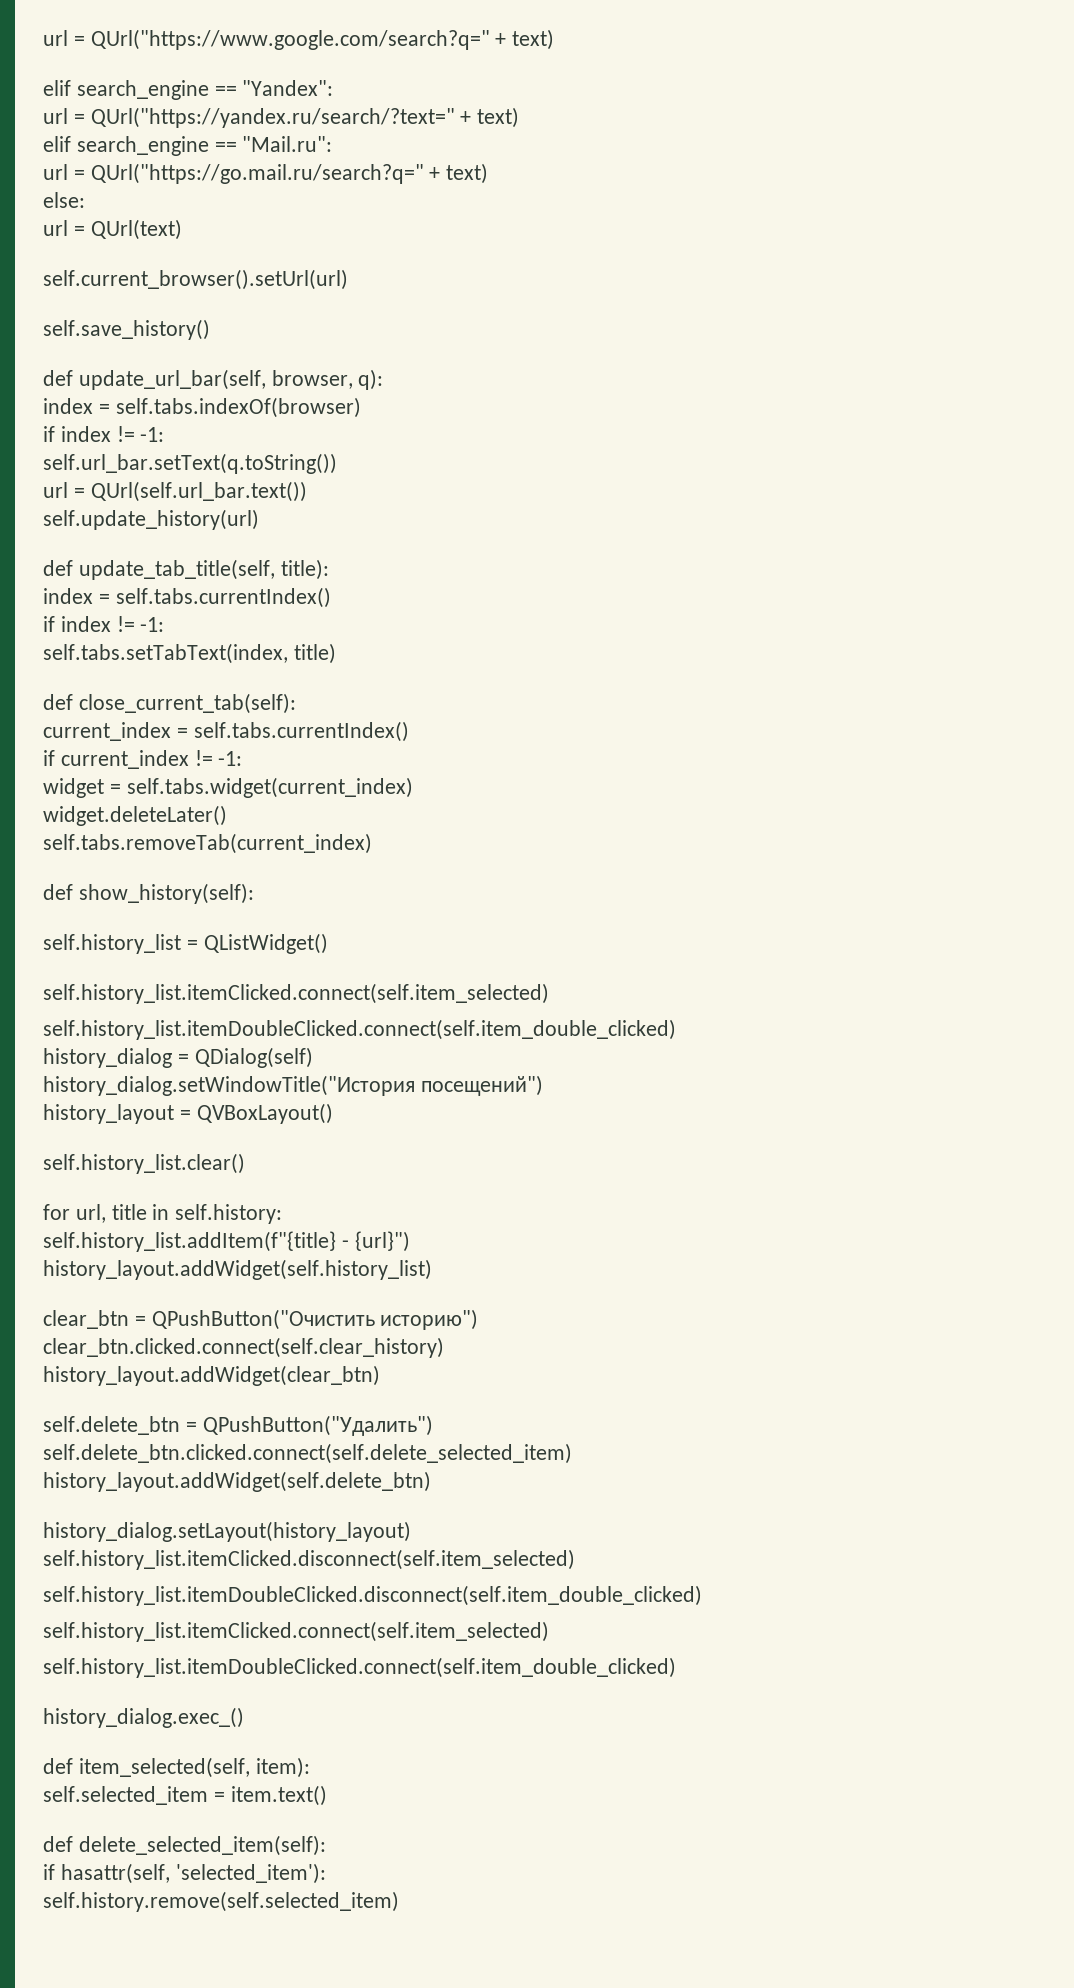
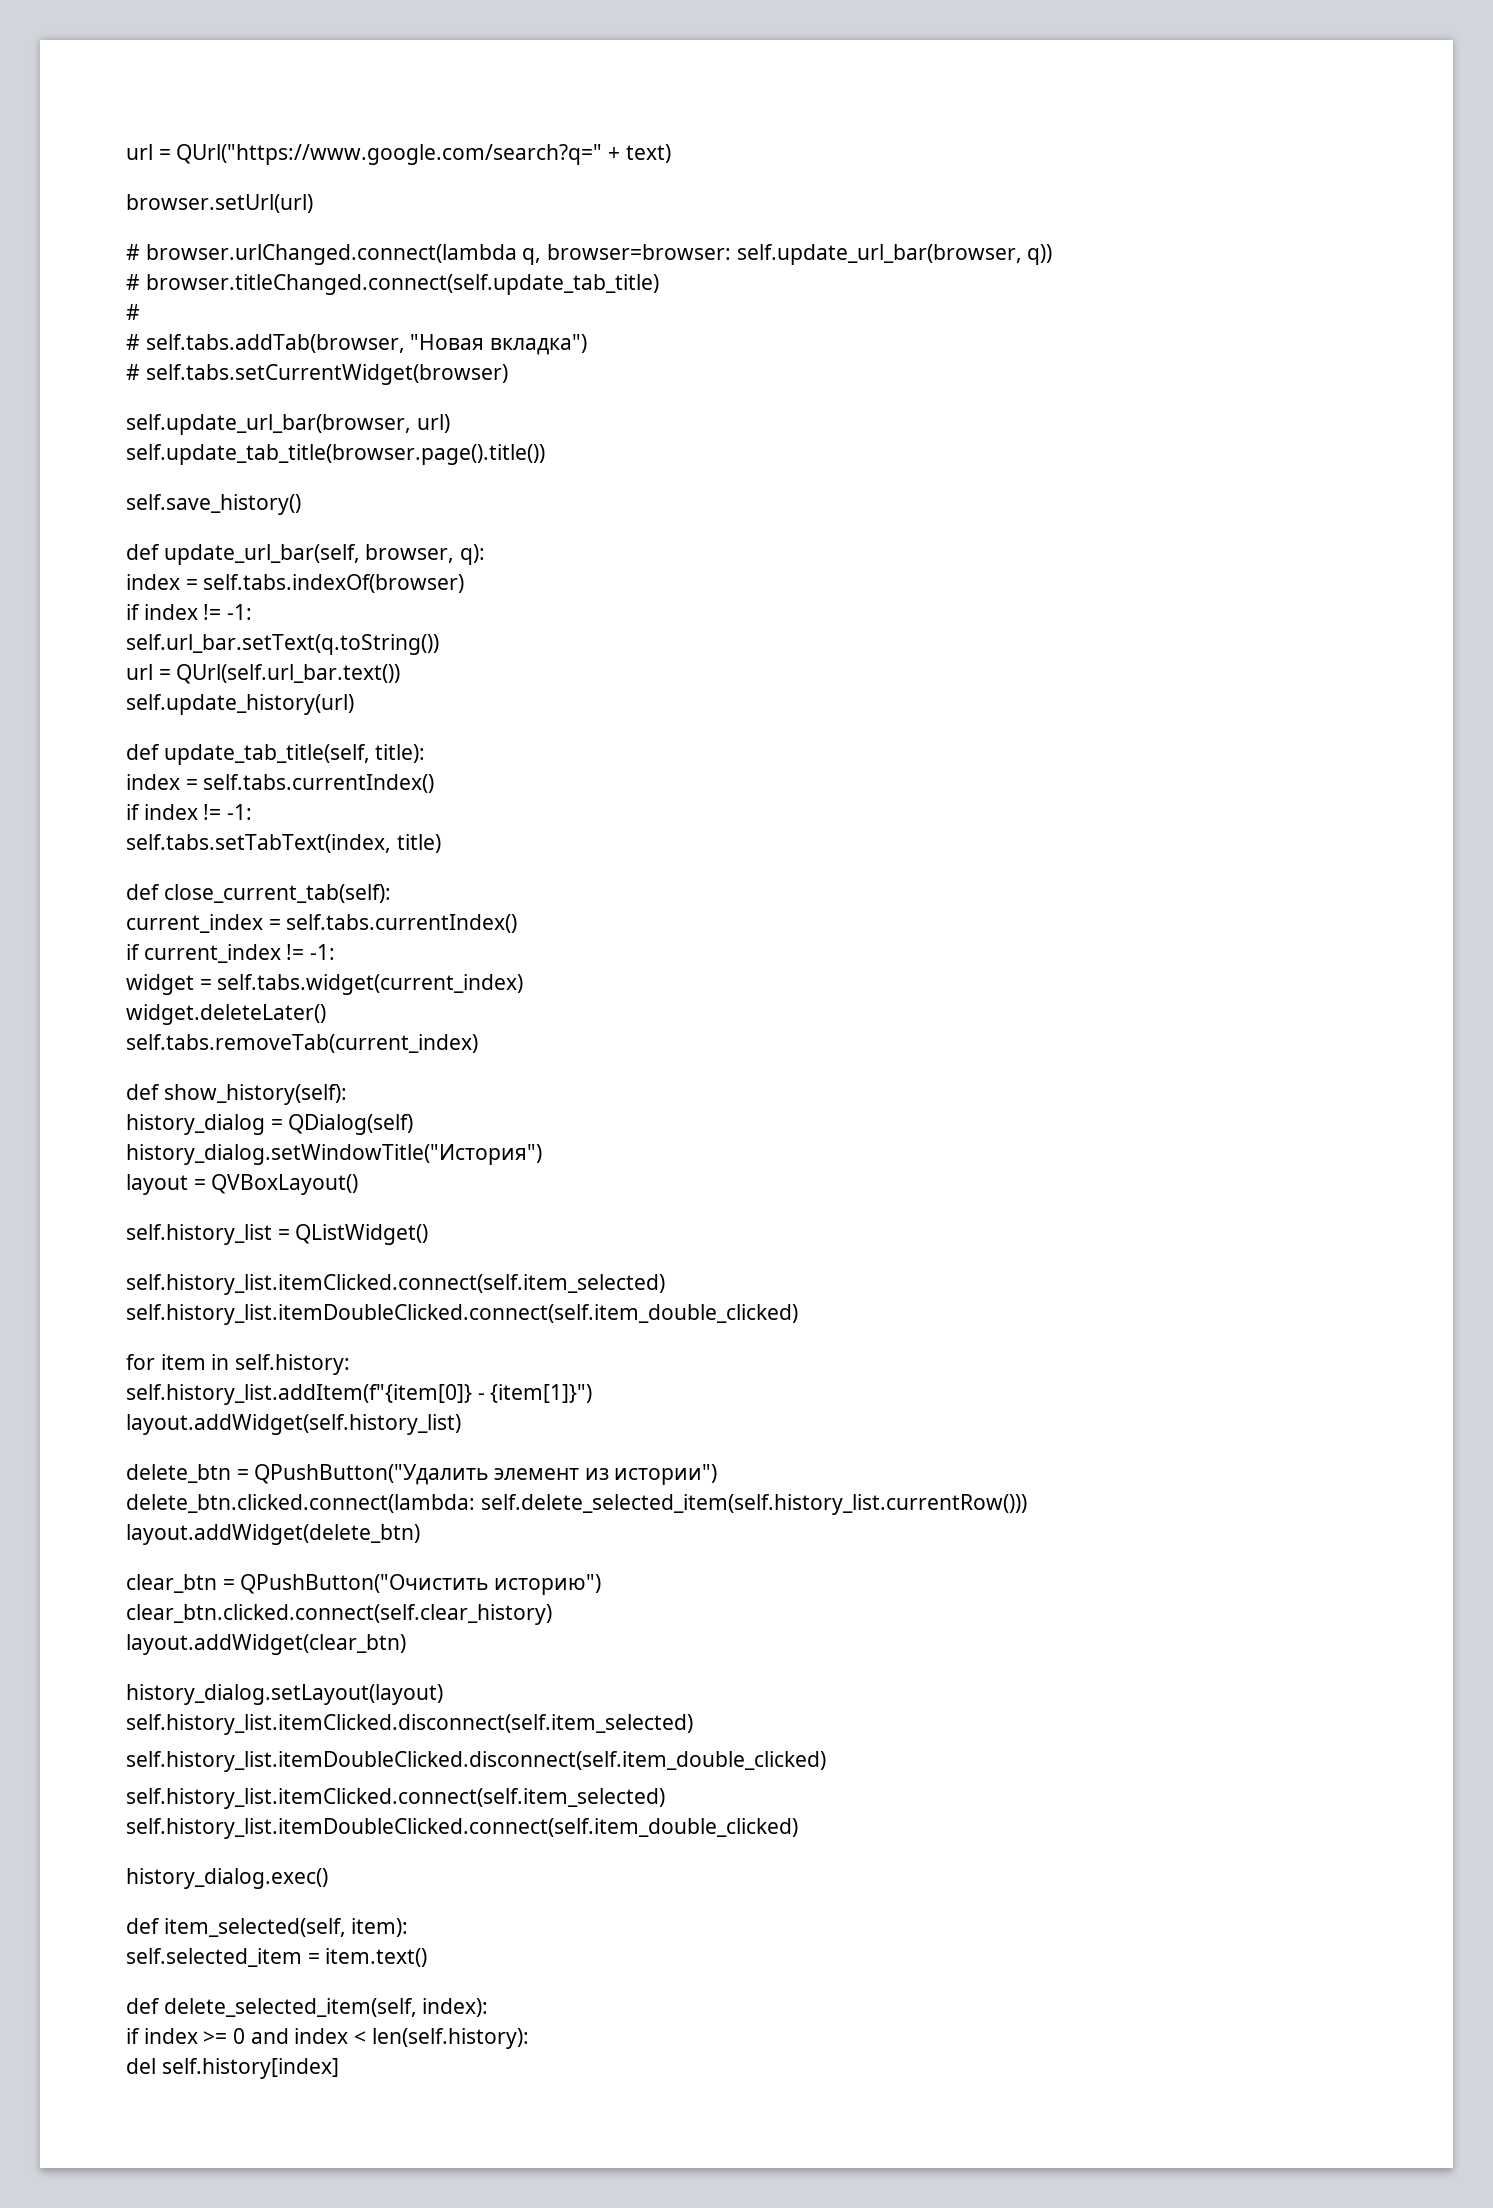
- elif search_engine == "Yandex":
- url = QUrl("https://yandex.ru/search/?text=" + text)
- elif search_engine == "Mail.ru":
- url = QUrl("https://go.mail.ru/search?q=" + text)
- else:
- url = QUrl(text)
- self.current_browser().setUrl(url)
+ browser.setUrl(url)
+ # browser.urlChanged.connect(lambda q, browser=browser: self.update_url_bar(browser, q))
+ # browser.titleChanged.connect(self.update_tab_title)
+ #
+ # self.tabs.addTab(browser, "Новая вкладка")
+ # self.tabs.setCurrentWidget(browser)
+ self.update_url_bar(browser, url)
+ self.update_tab_title(browser.page().title())
+ history_dialog = QDialog(self)
+ history_dialog.setWindowTitle("История")
+ layout = QVBoxLayout()
- history_dialog = QDialog(self)
- history_dialog.setWindowTitle("История посещений")
- history_layout = QVBoxLayout()
- self.history_list.clear()
- for url, title in self.history:
+ for item in self.history:
- self.history_list.addItem(f"{title} - {url}")
- history_layout.addWidget(self.history_list)
+ self.history_list.addItem(f"{item[0]} - {item[1]}")
+ layout.addWidget(self.history_list)
+ delete_btn = QPushButton("Удалить элемент из истории")
+ delete_btn.clicked.connect(lambda: self.delete_selected_item(self.history_list.currentRow()))
+ layout.addWidget(delete_btn)
- history_layout.addWidget(clear_btn)
- self.delete_btn = QPushButton("Удалить")
- self.delete_btn.clicked.connect(self.delete_selected_item)
- history_layout.addWidget(self.delete_btn)
- history_dialog.setLayout(history_layout)
+ layout.addWidget(clear_btn)
+ history_dialog.setLayout(layout)
- history_dialog.exec_()
+ history_dialog.exec()
- def delete_selected_item(self):
- if hasattr(self, 'selected_item'):
- self.history.remove(self.selected_item)
+ def delete_selected_item(self, index):
+ if index >= 0 and index < len(self.history):
+ del self.history[index]

